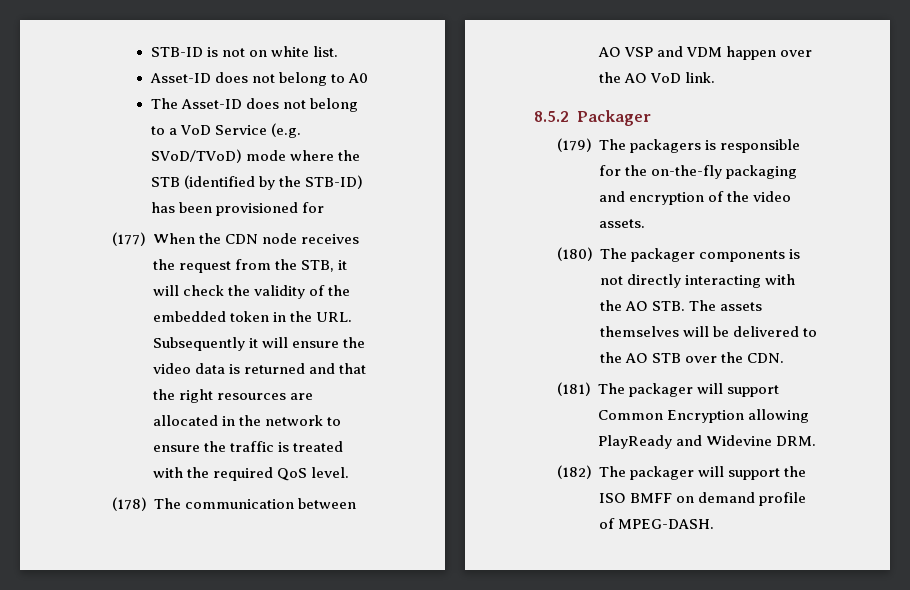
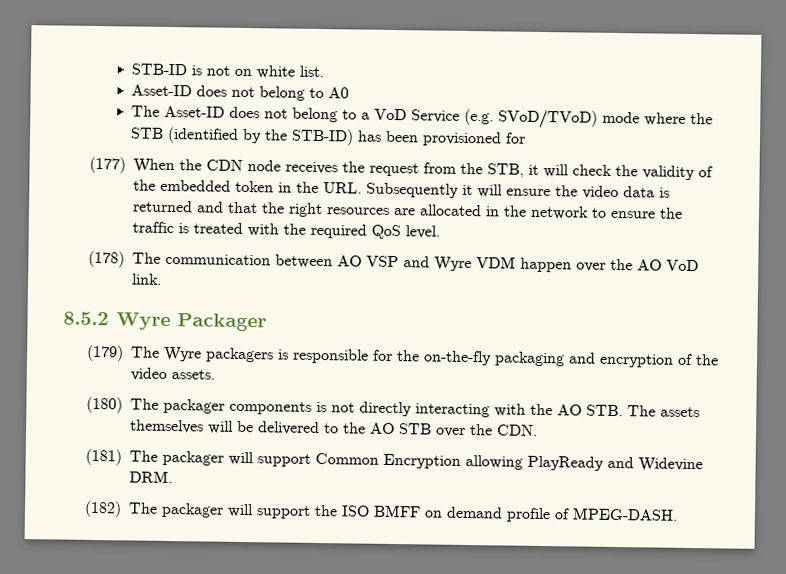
- (178) The communication between AO VSP and VDM happen over the AO VoD link.
+ (178) The communication between AO VSP and Wyre VDM happen over the AO VoD link.
- 8.5.2 Packager
+ 8.5.2 Wyre Packager
- (179) The packagers is responsible for the on-the-fly packaging and encryption of the video assets.
+ (179) The Wyre packagers is responsible for the on-the-fly packaging and encryption of the video assets.

